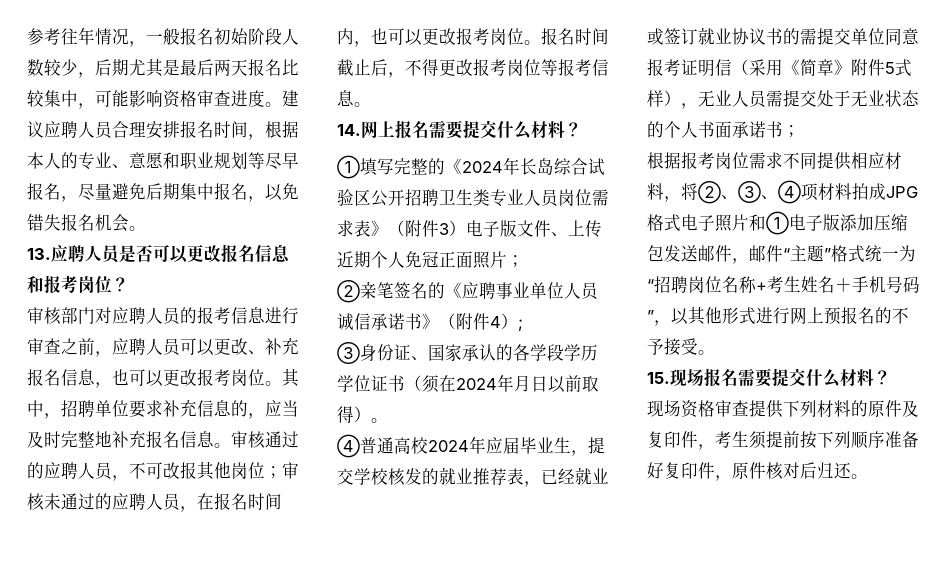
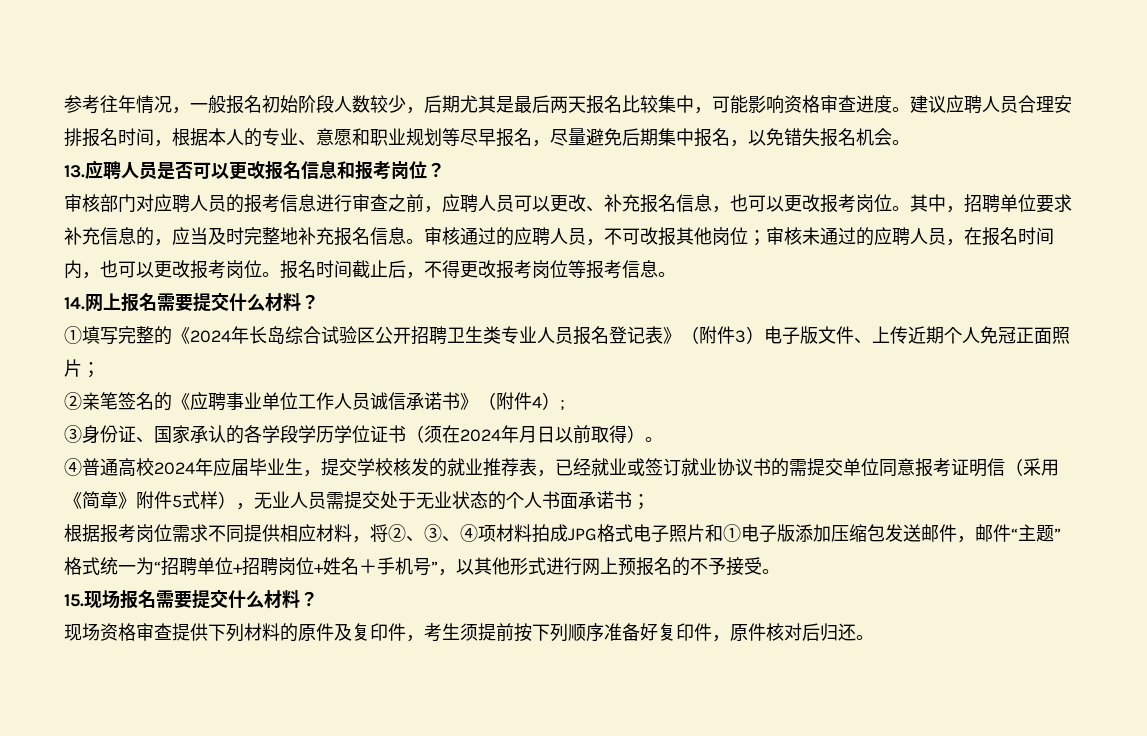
- ①填写完整的《2024年长岛综合试验区公开招聘卫生类专业人员岗位需求表》（附件3）电子版文件、上传近期个人免冠正面照片；
+ ①填写完整的《2024年长岛综合试验区公开招聘卫生类专业人员报名登记表》（附件3）电子版文件、上传近期个人免冠正面照片；
- ②亲笔签名的《应聘事业单位人员诚信承诺书》（附件4）;
+ ②亲笔签名的《应聘事业单位工作人员诚信承诺书》（附件4）;
- 根据报考岗位需求不同提供相应材料，将②、③、④项材料拍成JPG格式电子照片和①电子版添加压缩包发送邮件，邮件“主题”格式统一为“招聘岗位名称+考生姓名＋手机号码”，以其他形式进行网上预报名的不予接受。
+ 根据报考岗位需求不同提供相应材料，将②、③、④项材料拍成JPG格式电子照片和①电子版添加压缩包发送邮件，邮件“主题”格式统一为“招聘单位+招聘岗位+姓名＋手机号”，以其他形式进行网上预报名的不予接受。

